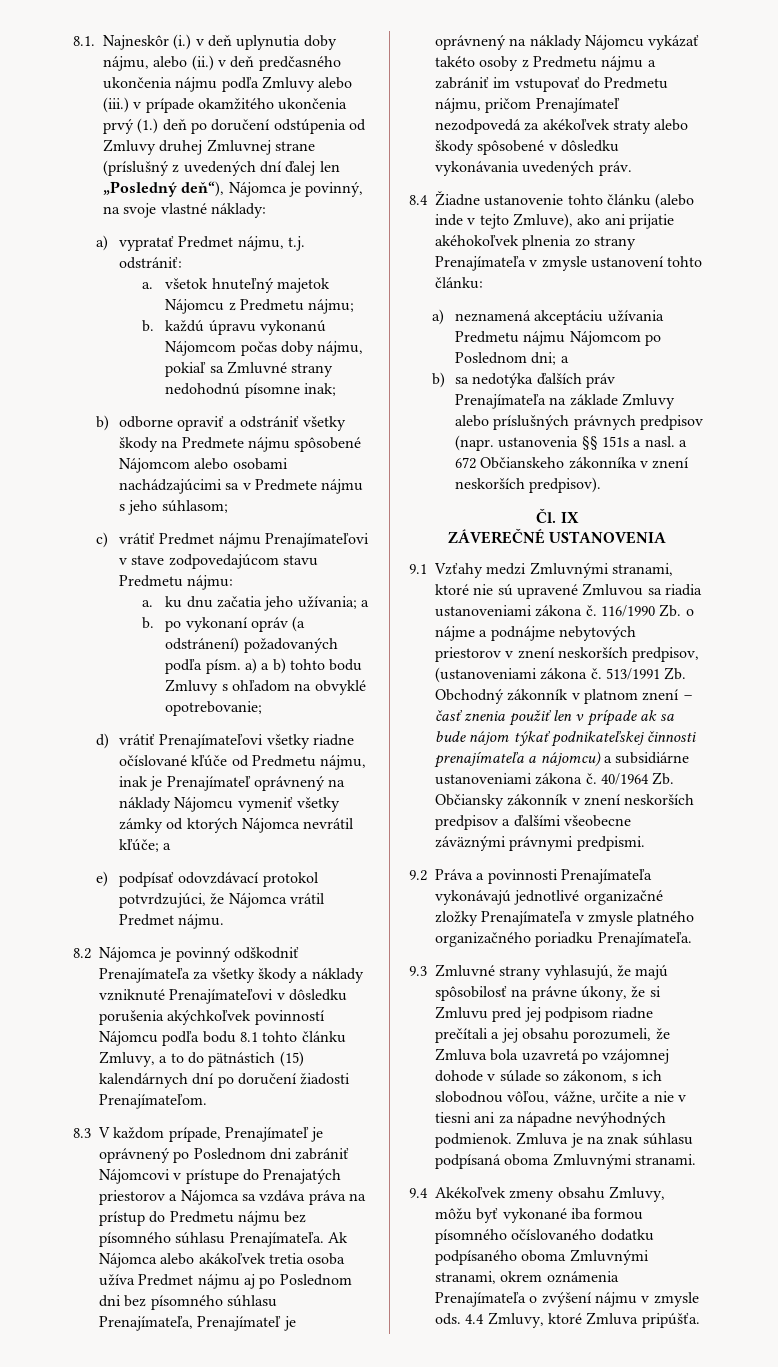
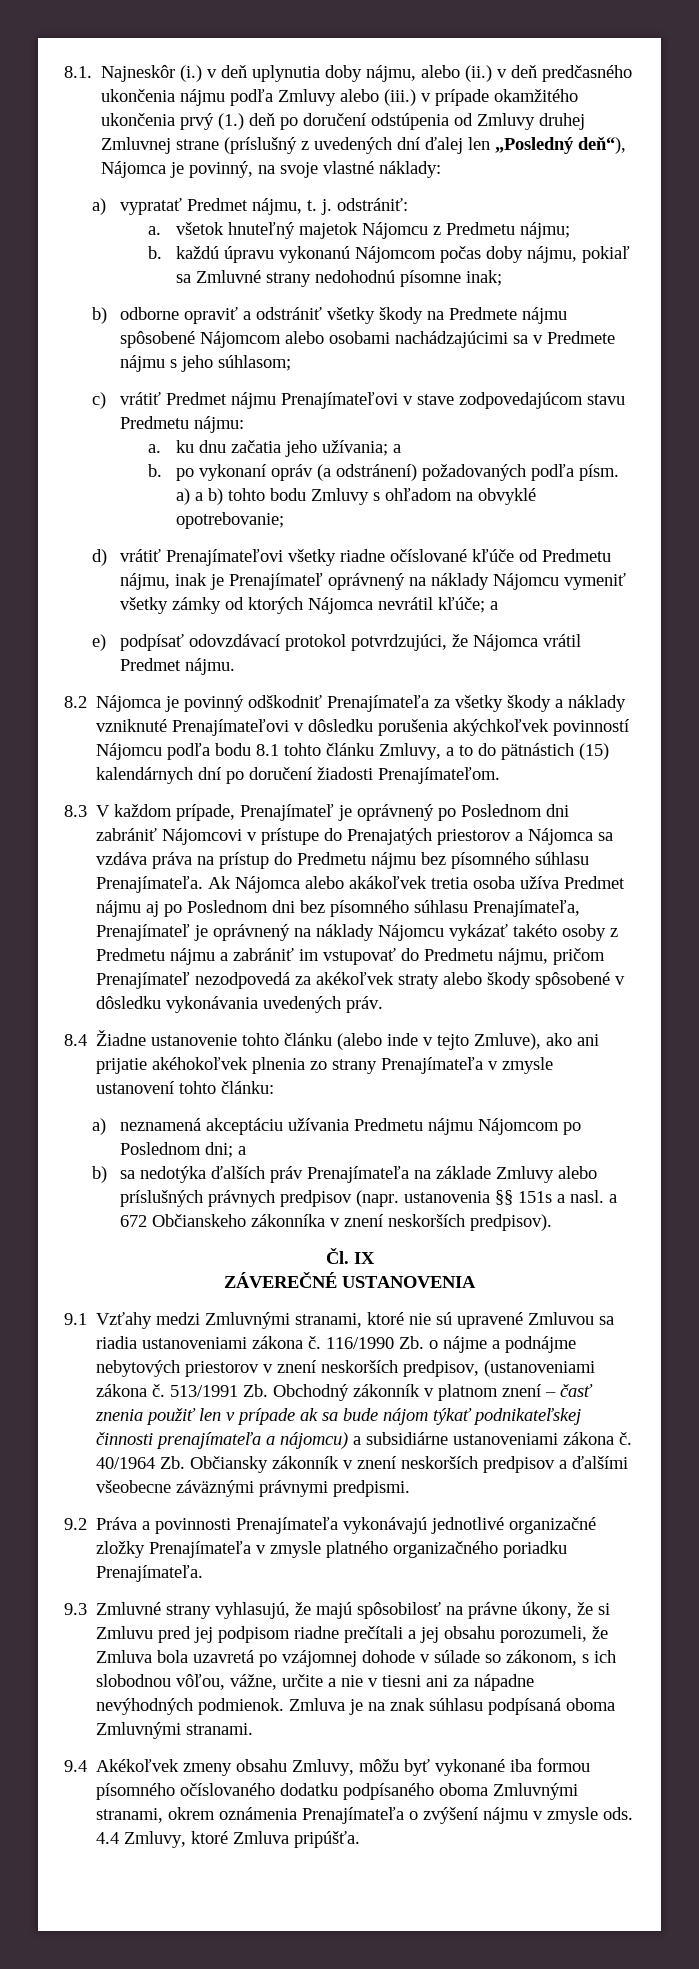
- a) vypratať Predmet nájmu, t.j. odstrániť:
+ a) vypratať Predmet nájmu, t. j. odstrániť:

